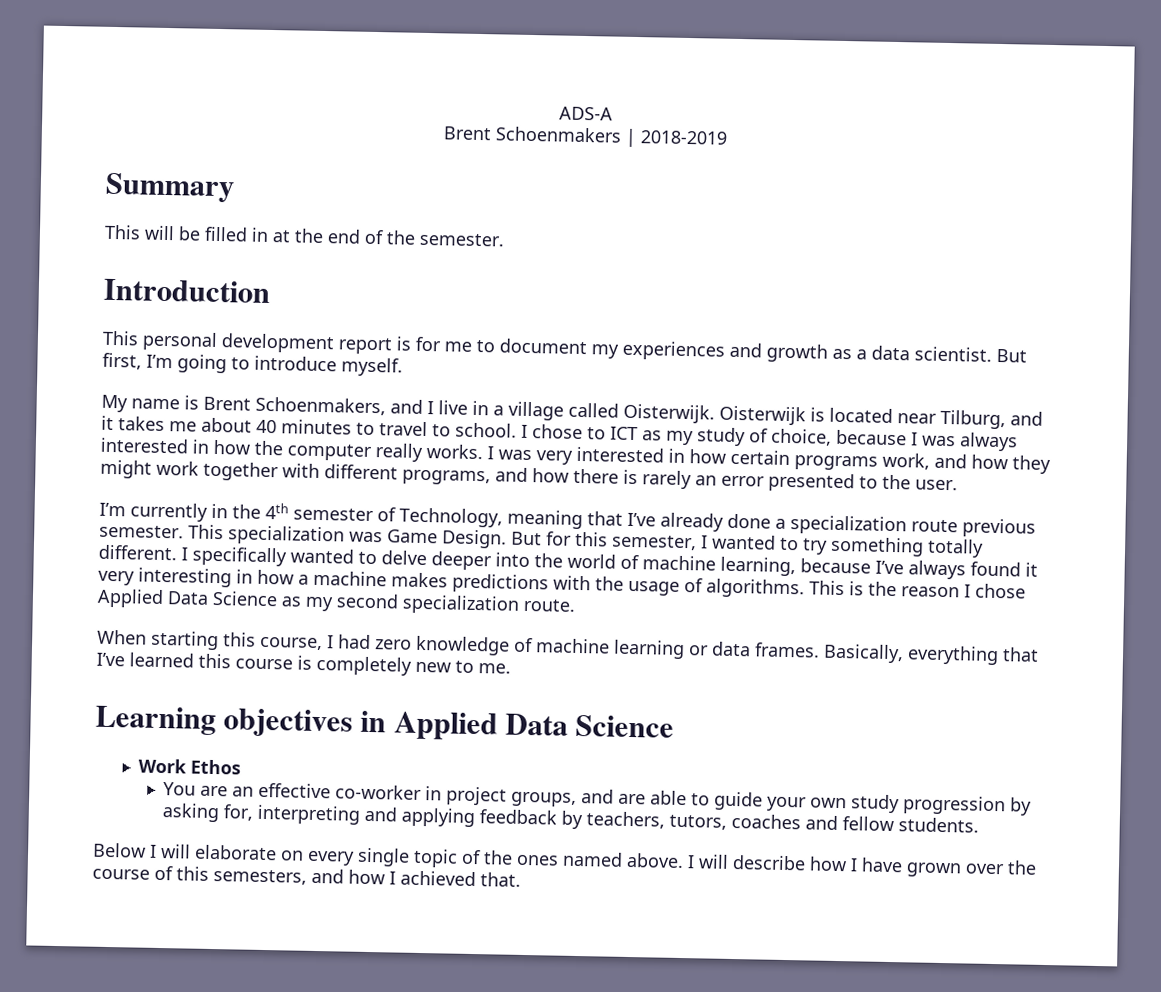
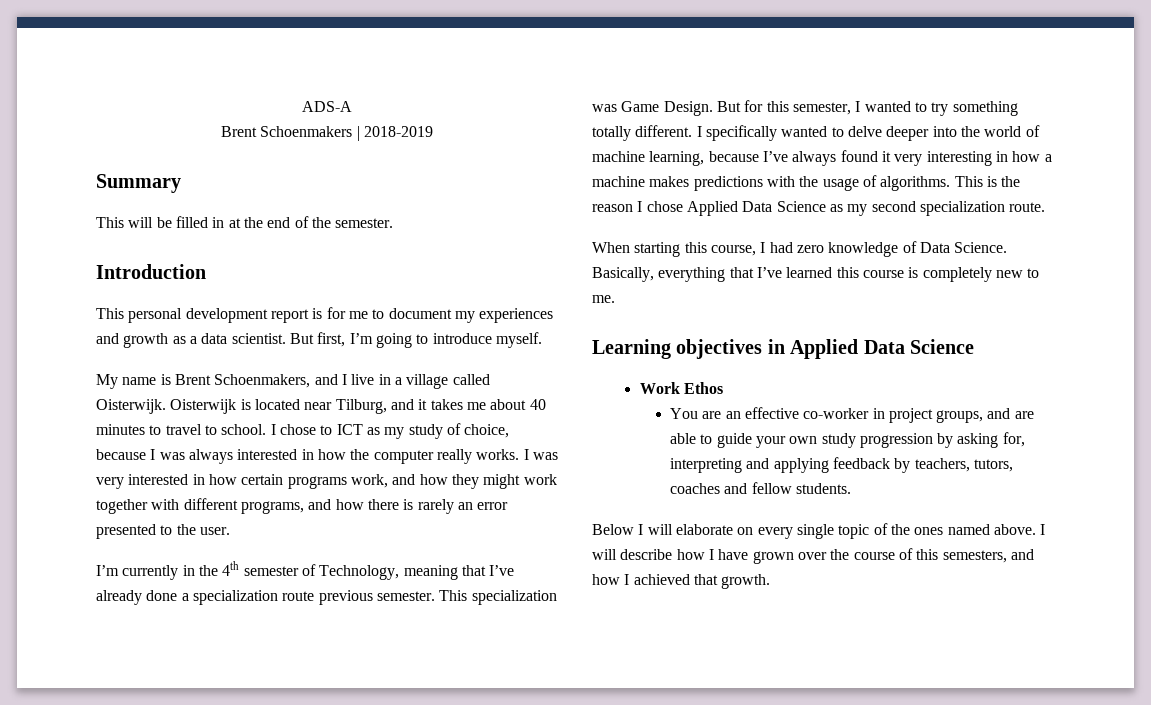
- When starting this course, I had zero knowledge of machine learning or data frames.
+ When starting this course, I had zero knowledge of Data Science.
- I will describe how I have grown over the course of this semesters, and how I achieved that.
+ I will describe how I have grown over the course of this semesters, and how I achieved that growth.

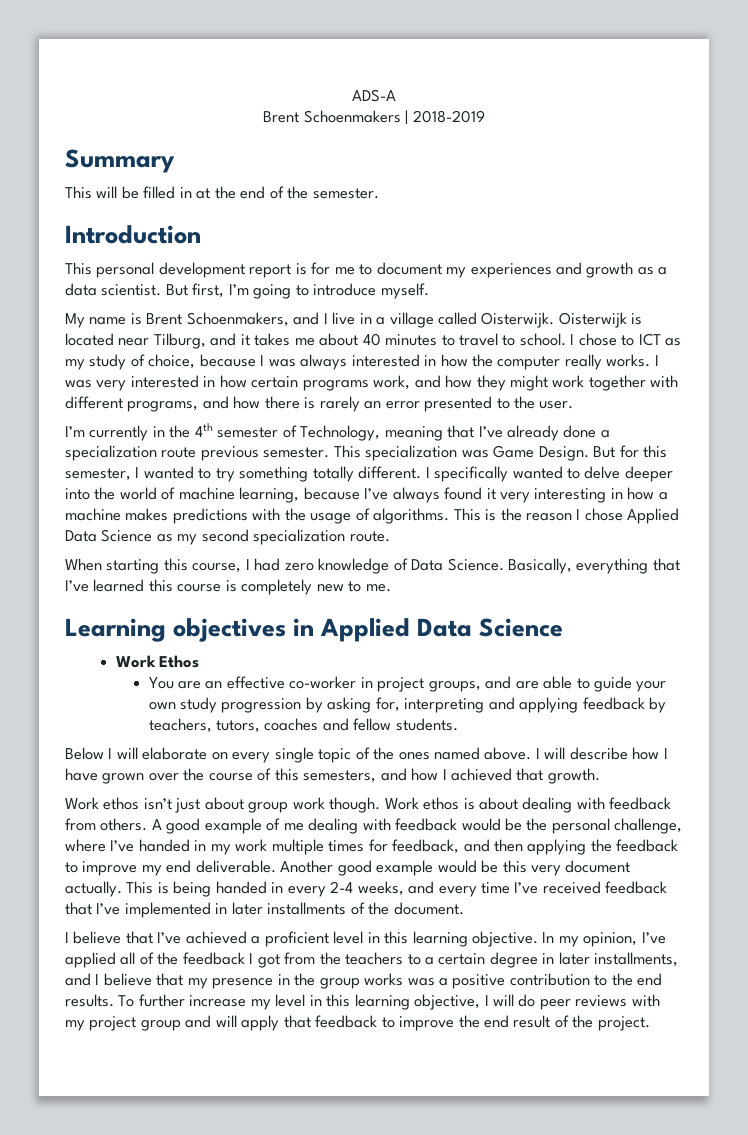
+ Work ethos isn’t just about group work though. Work ethos is about dealing with feedback from others. A good example of me dealing with feedback would be the personal challenge, where I’ve handed in my work multiple times for feedback, and then applying the feedback to improve my end deliverable. Another good example would be this very document actually. This is being handed in every 2-4 weeks, and every time I’ve received feedback that I’ve implemented in later installments of the document.
+ I believe that I’ve achieved a proficient level in this learning objective. In my opinion, I’ve applied all of the feedback I got from the teachers to a certain degree in later installments, and I believe that my presence in the group works was a positive contribution to the end results. To further increase my level in this learning objective, I will do peer reviews with my project group and will apply that feedback to improve the end result of the project.

